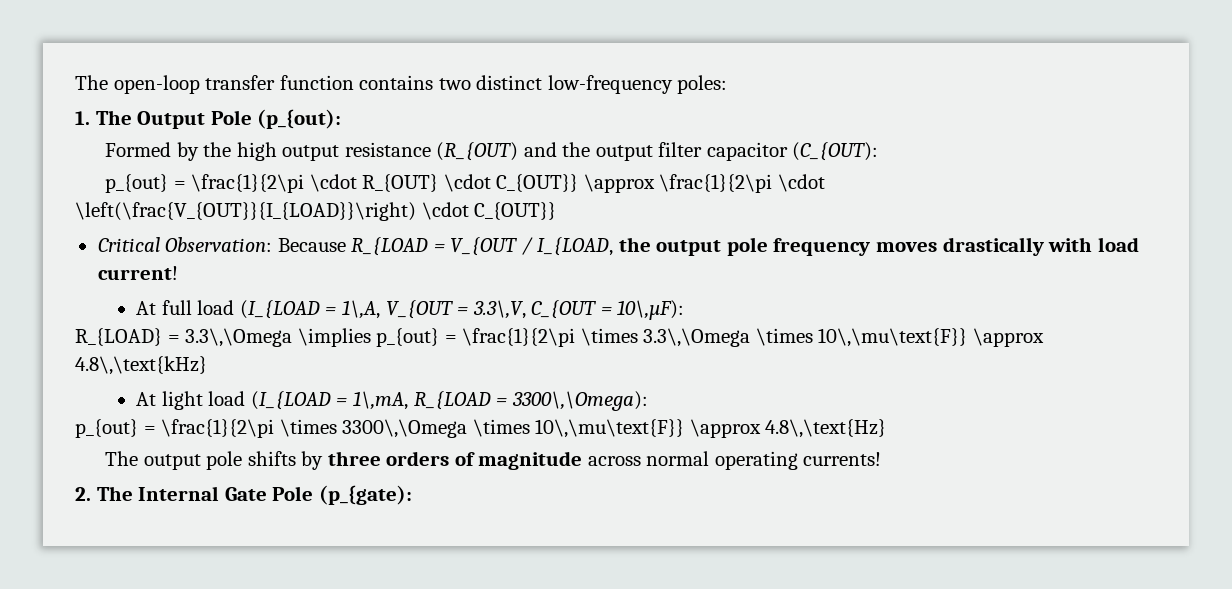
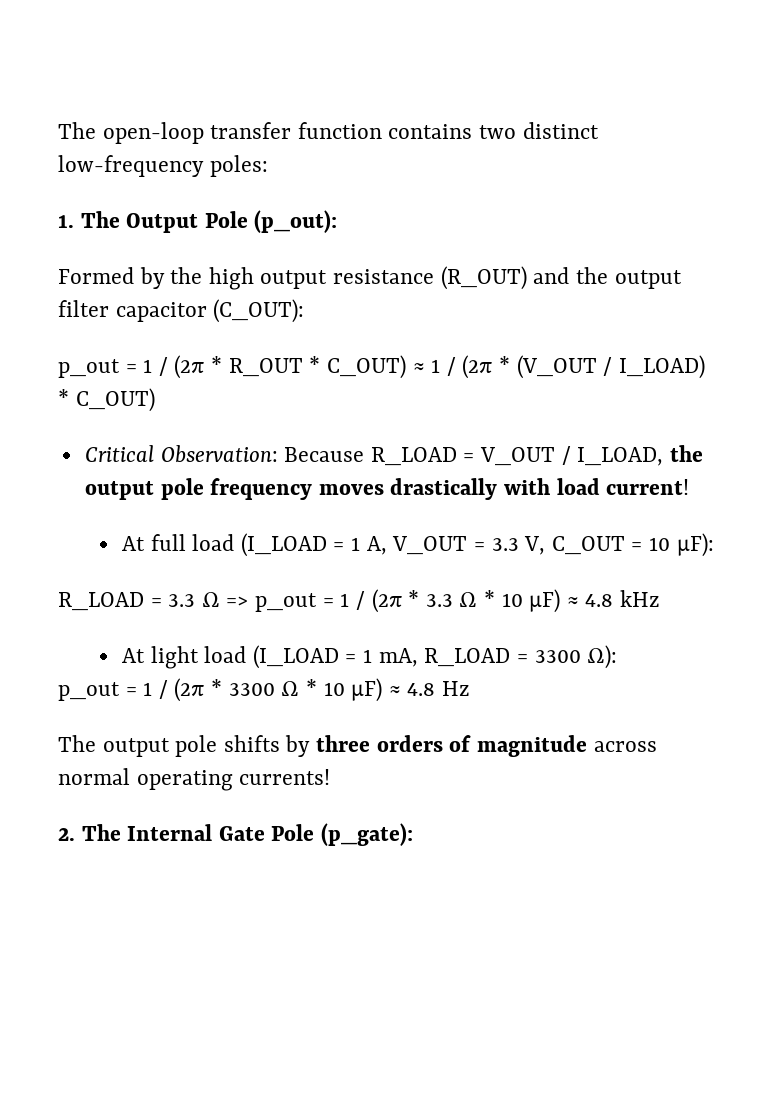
- 1. The Output Pole (p_{out):
+ 1. The Output Pole (p_out):
- Formed by the high output resistance (R_{OUT) and the output filter capacitor (C_{OUT):
- p_{out} = \frac{1}{2\pi \cdot R_{OUT} \cdot C_{OUT}} \approx \frac{1}{2\pi \cdot \left(\frac{V_{OUT}}{I_{LOAD}}\right) \cdot C_{OUT}}
- Critical Observation: Because R_{LOAD = V_{OUT / I_{LOAD, the output pole frequency moves drastically with load current!
+ Formed by the high output resistance (R_OUT) and the output filter capacitor (C_OUT):
+ p_out = 1 / (2π * R_OUT * C_OUT) ≈ 1 / (2π * (V_OUT / I_LOAD) * C_OUT)
+ Critical Observation: Because R_LOAD = V_OUT / I_LOAD, the output pole frequency moves drastically with load current!
- At full load (I_{LOAD = 1\,A, V_{OUT = 3.3\,V, C_{OUT = 10\,µF):
- R_{LOAD} = 3.3\,\Omega \implies p_{out} = \frac{1}{2\pi \times 3.3\,\Omega \times 10\,\mu\text{F}} \approx 4.8\,\text{kHz}
- At light load (I_{LOAD = 1\,mA, R_{LOAD = 3300\,\Omega):
- p_{out} = \frac{1}{2\pi \times 3300\,\Omega \times 10\,\mu\text{F}} \approx 4.8\,\text{Hz}
+ At full load (I_LOAD = 1 A, V_OUT = 3.3 V, C_OUT = 10 µF):
+ R_LOAD = 3.3 Ω => p_out = 1 / (2π * 3.3 Ω * 10 µF) ≈ 4.8 kHz
+ At light load (I_LOAD = 1 mA, R_LOAD = 3300 Ω):
+ p_out = 1 / (2π * 3300 Ω * 10 µF) ≈ 4.8 Hz
- 2. The Internal Gate Pole (p_{gate):
+ 2. The Internal Gate Pole (p_gate):

